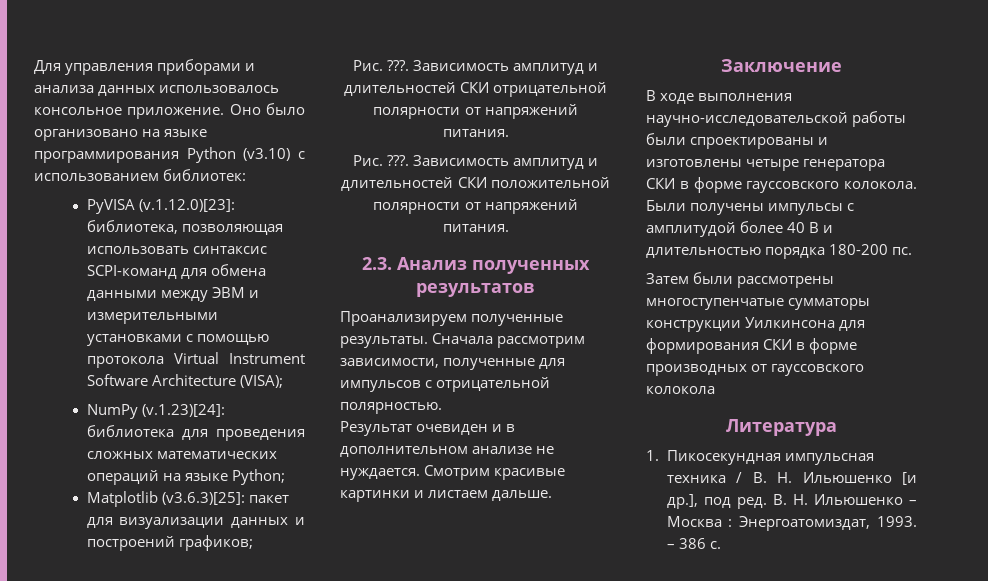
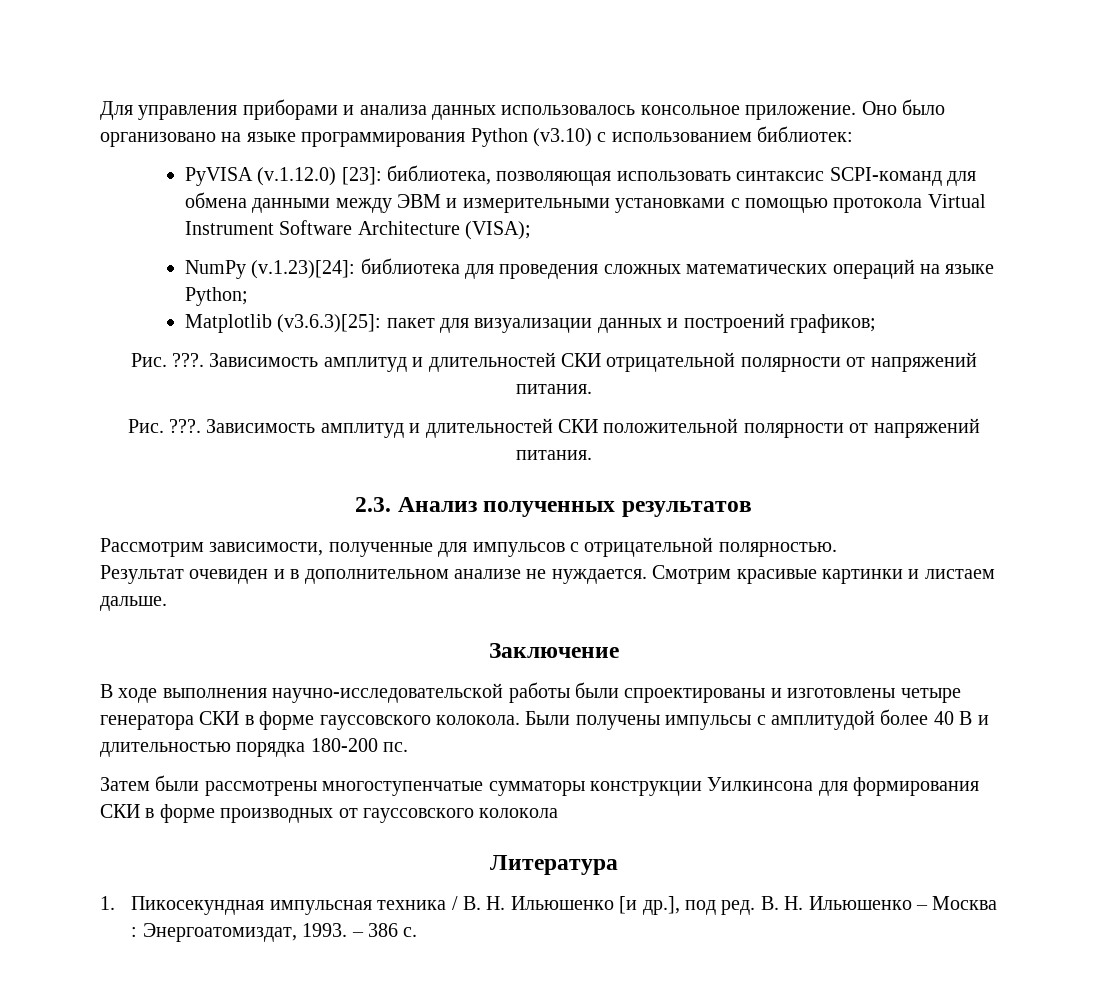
- PyVISA (v.1.12.0)[23]: библиотека, позволяющая использовать синтаксис SCPI-команд для обмена данными между ЭВМ и измерительными установками с помощью протокола Virtual Instrument Software Architecture (VISA);
+ PyVISA (v.1.12.0) [23]: библиотека, позволяющая использовать синтаксис SCPI-команд для обмена данными между ЭВМ и измерительными установками с помощью протокола Virtual Instrument Software Architecture (VISA);
- Проанализируем полученные результаты. Сначала рассмотрим зависимости, полученные для импульсов с отрицательной полярностью.
+ Рассмотрим зависимости, полученные для импульсов с отрицательной полярностью.

